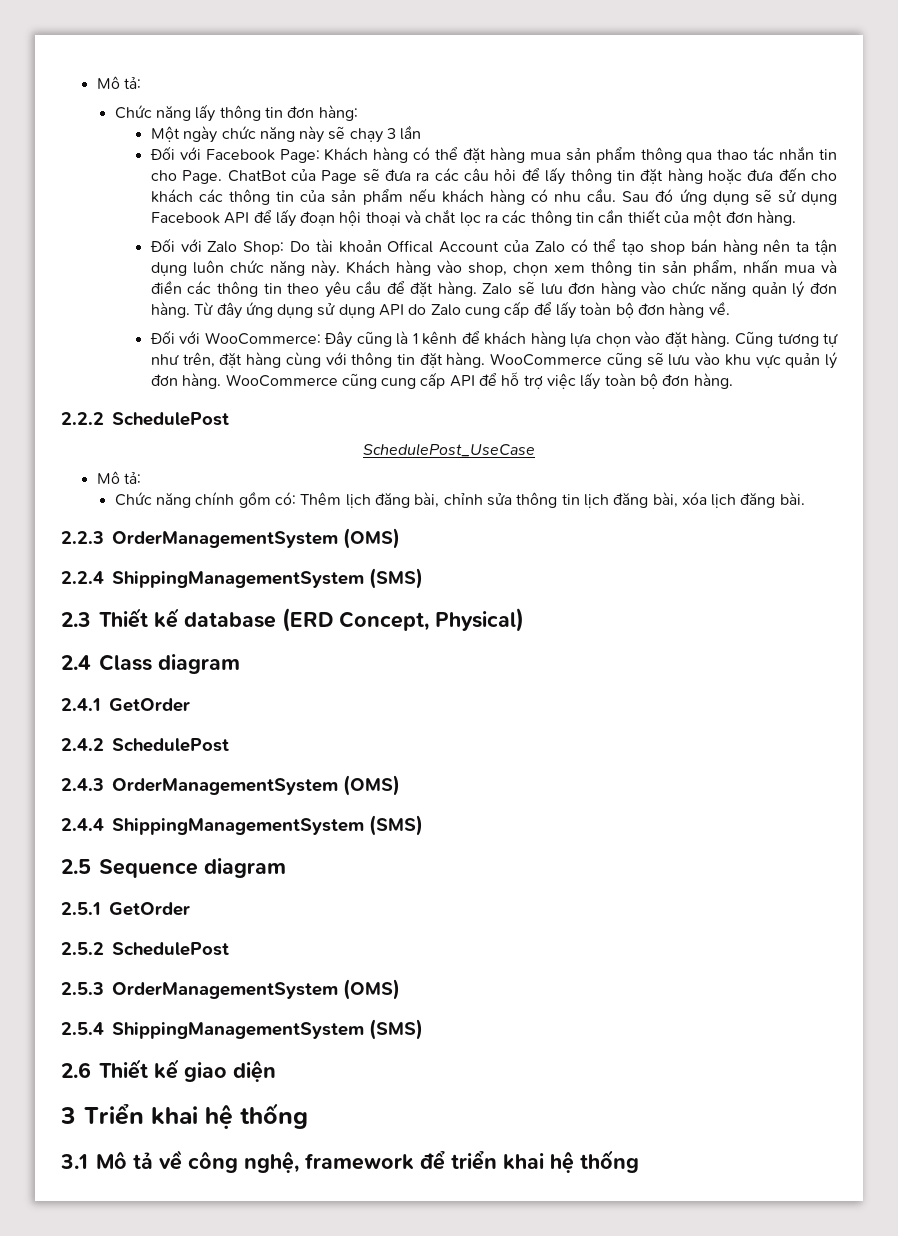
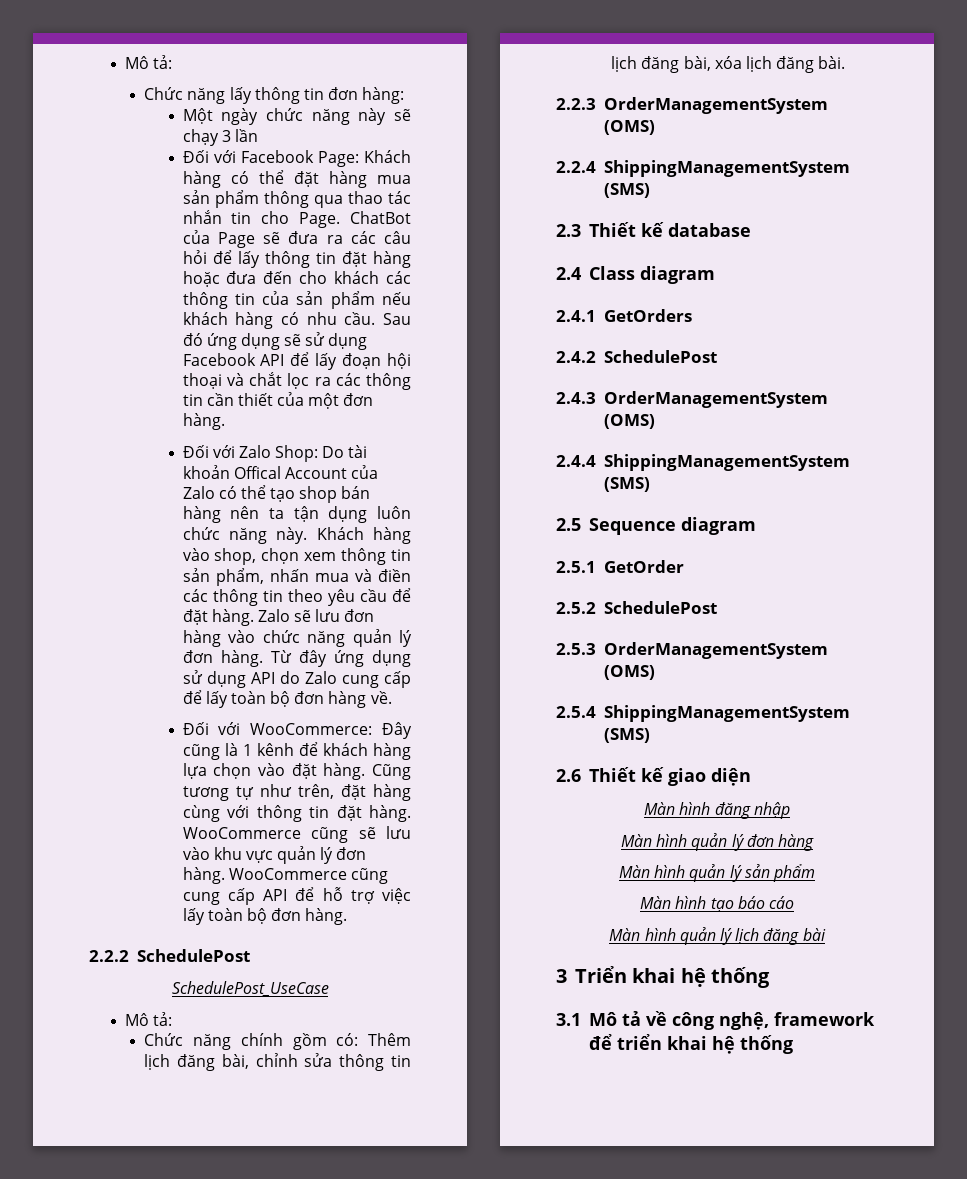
- 2.3 Thiết kế database (ERD Concept, Physical)
+ 2.3 Thiết kế database
- 2.4.1 GetOrder
+ 2.4.1 GetOrders
+ Màn hình đăng nhập
+ Màn hình quản lý đơn hàng
+ Màn hình quản lý sản phẩm
+ Màn hình tạo báo cáo
+ Màn hình quản lý lịch đăng bài

